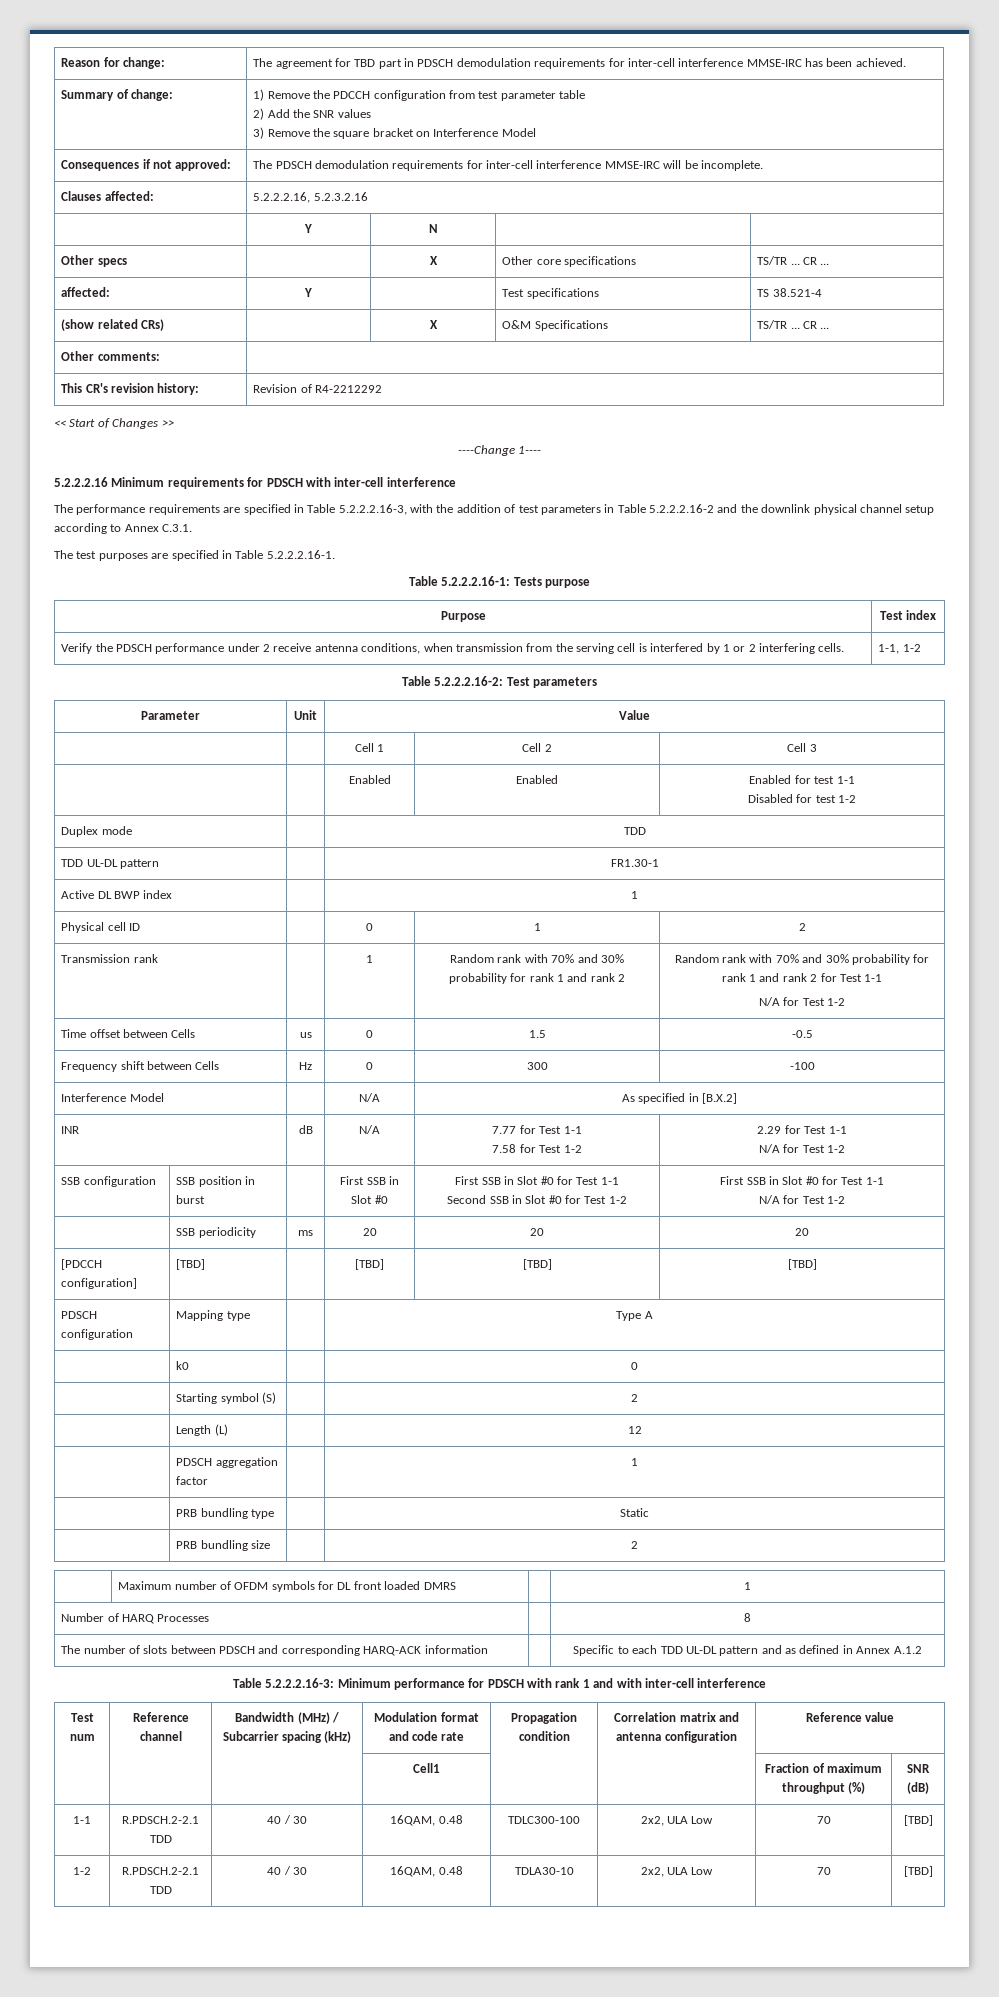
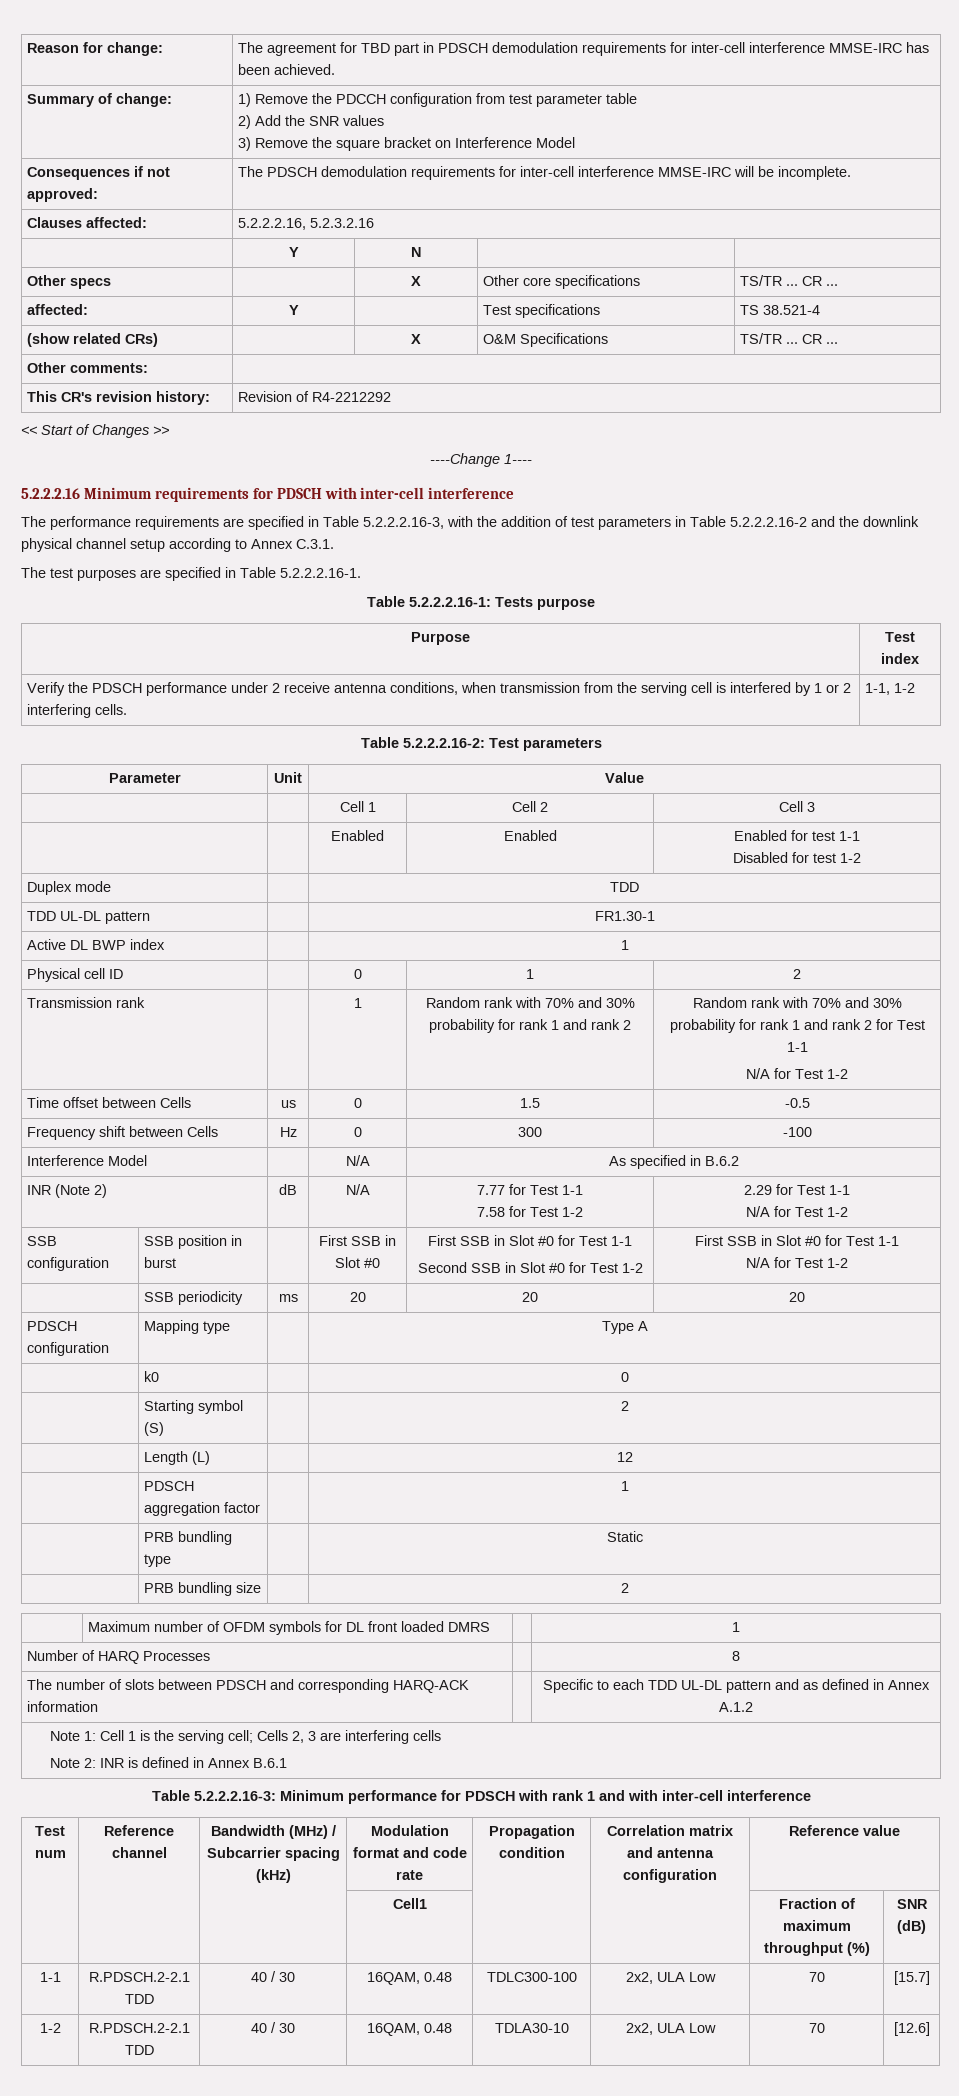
- Interference Model | | N/A | As specified in [B.X.2]
- INR | dB | N/A | 7.77 for Test 1-1
+ Interference Model | | N/A | As specified in B.6.2
+ INR (Note 2) | dB | N/A | 7.77 for Test 1-1
- [PDCCH configuration] | [TBD] | | [TBD] | [TBD] | [TBD]
+ Note 1: Cell 1 is the serving cell; Cells 2, 3 are interfering cells
+ Note 2: INR is defined in Annex B.6.1
- 1-1 | R.PDSCH.2-2.1 TDD | 40 / 30 | 16QAM, 0.48 | TDLC300-100 | 2x2, ULA Low | 70 | [TBD]
+ 1-1 | R.PDSCH.2-2.1 TDD | 40 / 30 | 16QAM, 0.48 | TDLC300-100 | 2x2, ULA Low | 70 | [15.7]
- 1-2 | R.PDSCH.2-2.1 TDD | 40 / 30 | 16QAM, 0.48 | TDLA30-10 | 2x2, ULA Low | 70 | [TBD]
+ 1-2 | R.PDSCH.2-2.1 TDD | 40 / 30 | 16QAM, 0.48 | TDLA30-10 | 2x2, ULA Low | 70 | [12.6]

